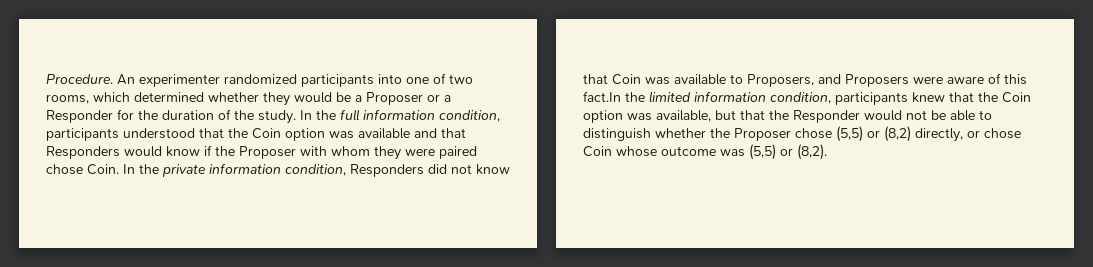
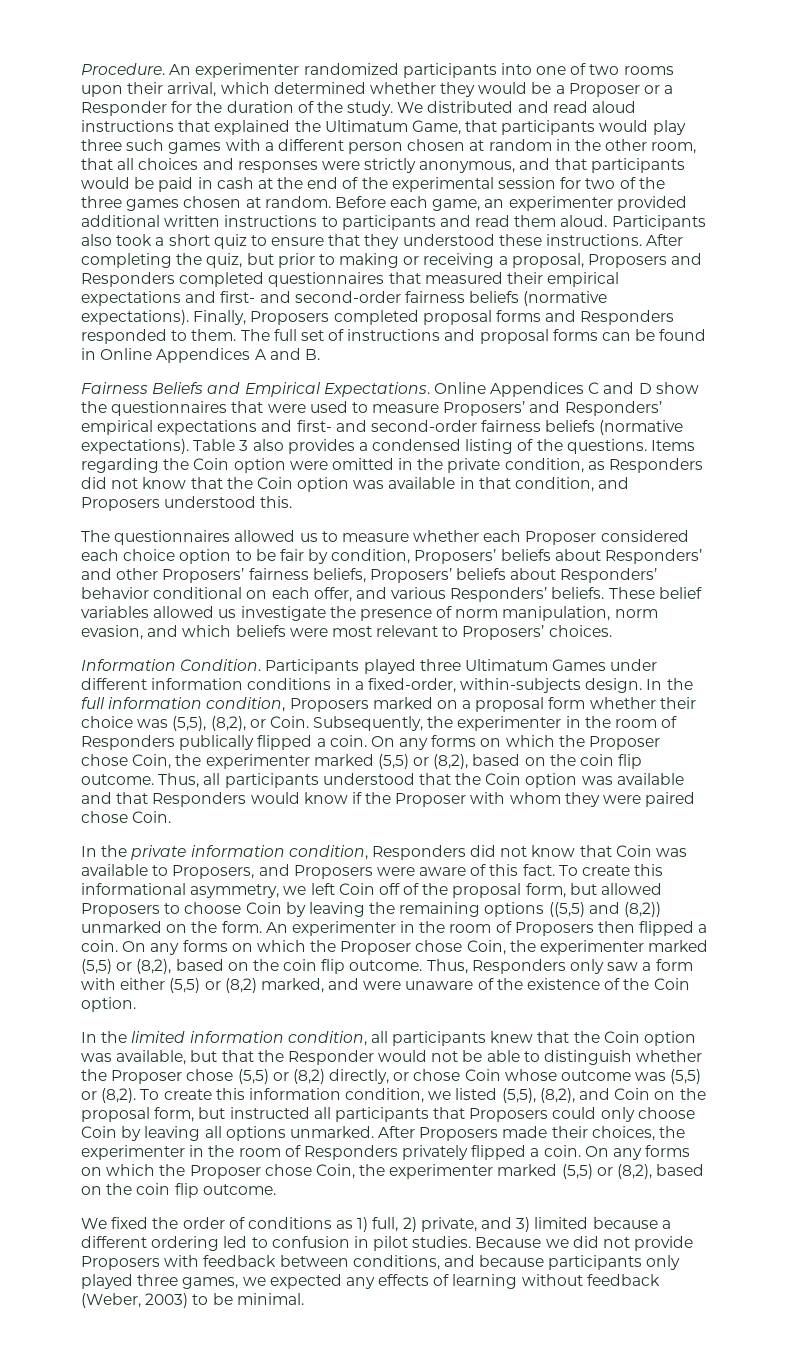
- An experimenter randomized participants into one of two rooms, which determined whether they would be a Proposer or a Responder for the duration of the study.
+ An experimenter randomized participants into one of two rooms upon their arrival, which determined whether they would be a Proposer or a Responder for the duration of the study.
+ We distributed and read aloud instructions that explained the Ultimatum Game, that participants would play three such games with a different person chosen at random in the other room, that all choices and responses were strictly anonymous, and that participants would be paid in cash at the end of the experimental session for two of the three games chosen at random. Before each game, an experimenter provided additional written instructions to participants and read them aloud. Participants also took a short quiz to ensure that they understood these instructions. After completing the quiz, but prior to making or receiving a proposal, Proposers and Responders completed questionnaires that measured their empirical expectations and first- and second-order fairness beliefs (normative expectations). Finally, Proposers completed proposal forms and Responders responded to them. The full set of instructions and proposal forms can be found in Online Appendices A and B.
+ Fairness Beliefs and Empirical Expectations. Online Appendices C and D show the questionnaires that were used to measure Proposers’ and Responders’ empirical expectations and first- and second-order fairness beliefs (normative expectations). Table 3 also provides a condensed listing of the questions. Items regarding the Coin option were omitted in the private condition, as Responders did not know that the Coin option was available in that condition, and Proposers understood this.
+ The questionnaires allowed us to measure whether each Proposer considered each choice option to be fair by condition, Proposers’ beliefs about Responders’ and other Proposers’ fairness beliefs, Proposers’ beliefs about Responders’ behavior conditional on each offer, and various Responders’ beliefs. These belief variables allowed us investigate the presence of norm manipulation, norm evasion, and which beliefs were most relevant to Proposers’ choices.
+ Information Condition. Participants played three Ultimatum Games under different information conditions in a fixed-order, within-subjects design.
- In the full information condition, participants understood that the Coin option was available and that Responders would know if the Proposer with whom they were paired chose Coin. In the private information condition, Responders did not know that Coin was available to Proposers, and Proposers were aware of this fact.In the limited information condition, participants knew that the Coin option was available, but that the Responder would not be able to distinguish whether the Proposer chose (5,5) or (8,2) directly, or chose Coin whose outcome was (5,5) or (8,2).
+ In the full information condition, Proposers marked on a proposal form whether their choice was (5,5), (8,2), or Coin. Subsequently, the experimenter in the room of Responders publically flipped a coin. On any forms on which the Proposer chose Coin, the experimenter marked (5,5) or (8,2), based on the coin flip outcome. Thus, all participants understood that the Coin option was available and that Responders would know if the Proposer with whom they were paired chose Coin.
+ In the private information condition, Responders did not know that Coin was available to Proposers, and Proposers were aware of this fact. To create this informational asymmetry, we left Coin off of the proposal form, but allowed Proposers to choose Coin by leaving the remaining options ((5,5) and (8,2)) unmarked on the form. An experimenter in the room of Proposers then flipped a coin. On any forms on which the Proposer chose Coin, the experimenter marked (5,5) or (8,2), based on the coin flip outcome. Thus, Responders only saw a form with either (5,5) or (8,2) marked, and were unaware of the existence of the Coin option.
+ In the limited information condition, all participants knew that the Coin option was available, but that the Responder would not be able to distinguish whether the Proposer chose (5,5) or (8,2) directly, or chose Coin whose outcome was (5,5) or (8,2).
+ To create this information condition, we listed (5,5), (8,2), and Coin on the proposal form, but instructed all participants that Proposers could only choose Coin by leaving all options unmarked. After Proposers made their choices, the experimenter in the room of Responders privately flipped a coin. On any forms on which the Proposer chose Coin, the experimenter marked (5,5) or (8,2), based on the coin flip outcome.
+ We fixed the order of conditions as 1) full, 2) private, and 3) limited because a different ordering led to confusion in pilot studies. Because we did not provide Proposers with feedback between conditions, and because participants only played three games, we expected any effects of learning without feedback (Weber, 2003) to be minimal.

